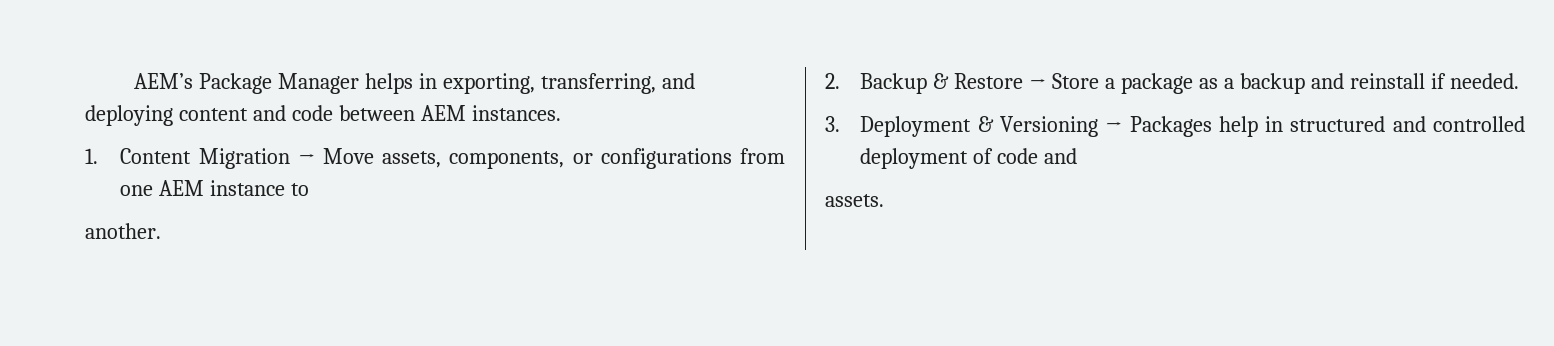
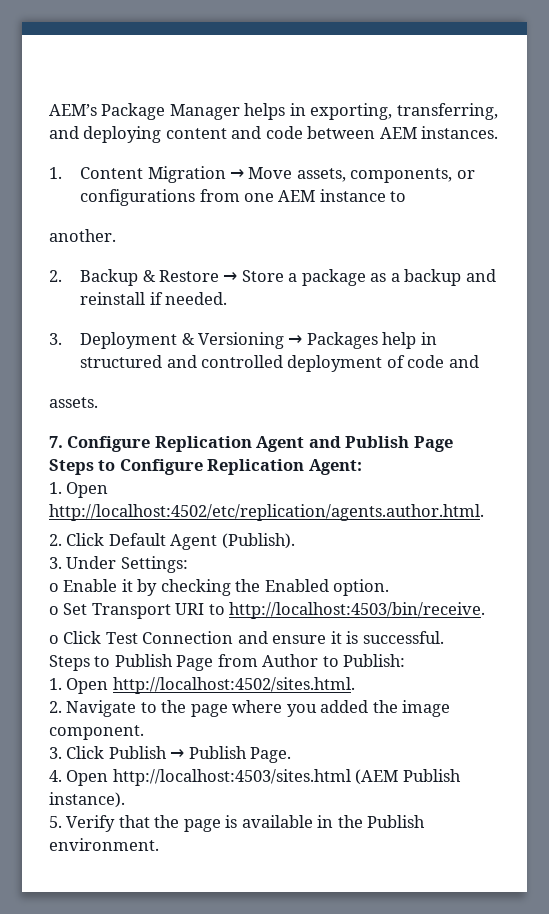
+ 7. Configure Replication Agent and Publish Page Steps to Configure Replication Agent:
+ 1. Open http://localhost:4502/etc/replication/agents.author.html.
+ 2. Click Default Agent (Publish).
+ 3. Under Settings:
+ o Enable it by checking the Enabled option.
+ o Set Transport URI to http://localhost:4503/bin/receive.
+ o Click Test Connection and ensure it is successful.
+ Steps to Publish Page from Author to Publish:
+ 1. Open http://localhost:4502/sites.html.
+ 2. Navigate to the page where you added the image component.
+ 3. Click Publish → Publish Page.
+ 4. Open http://localhost:4503/sites.html (AEM Publish instance).
+ 5. Verify that the page is available in the Publish environment.

